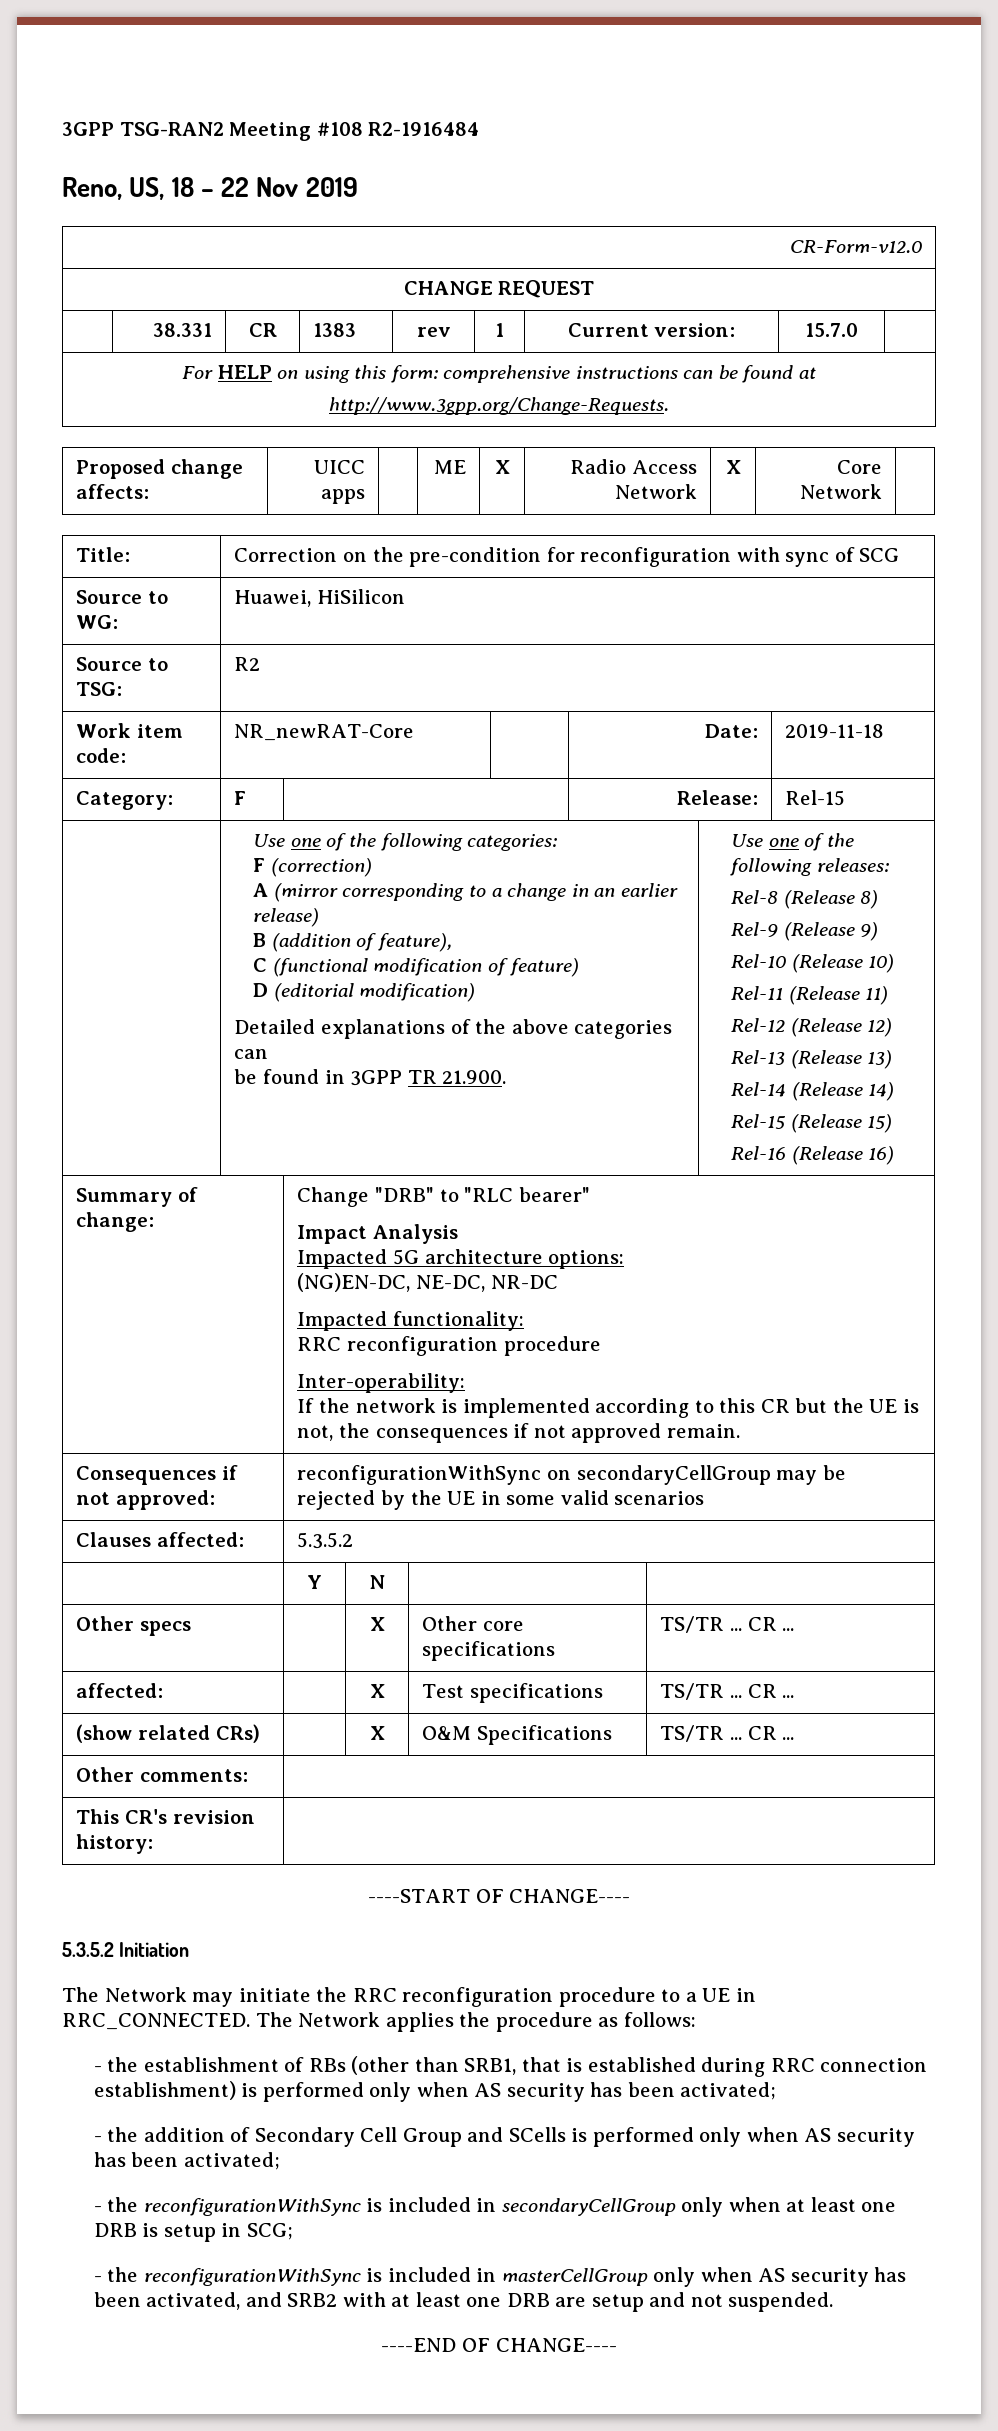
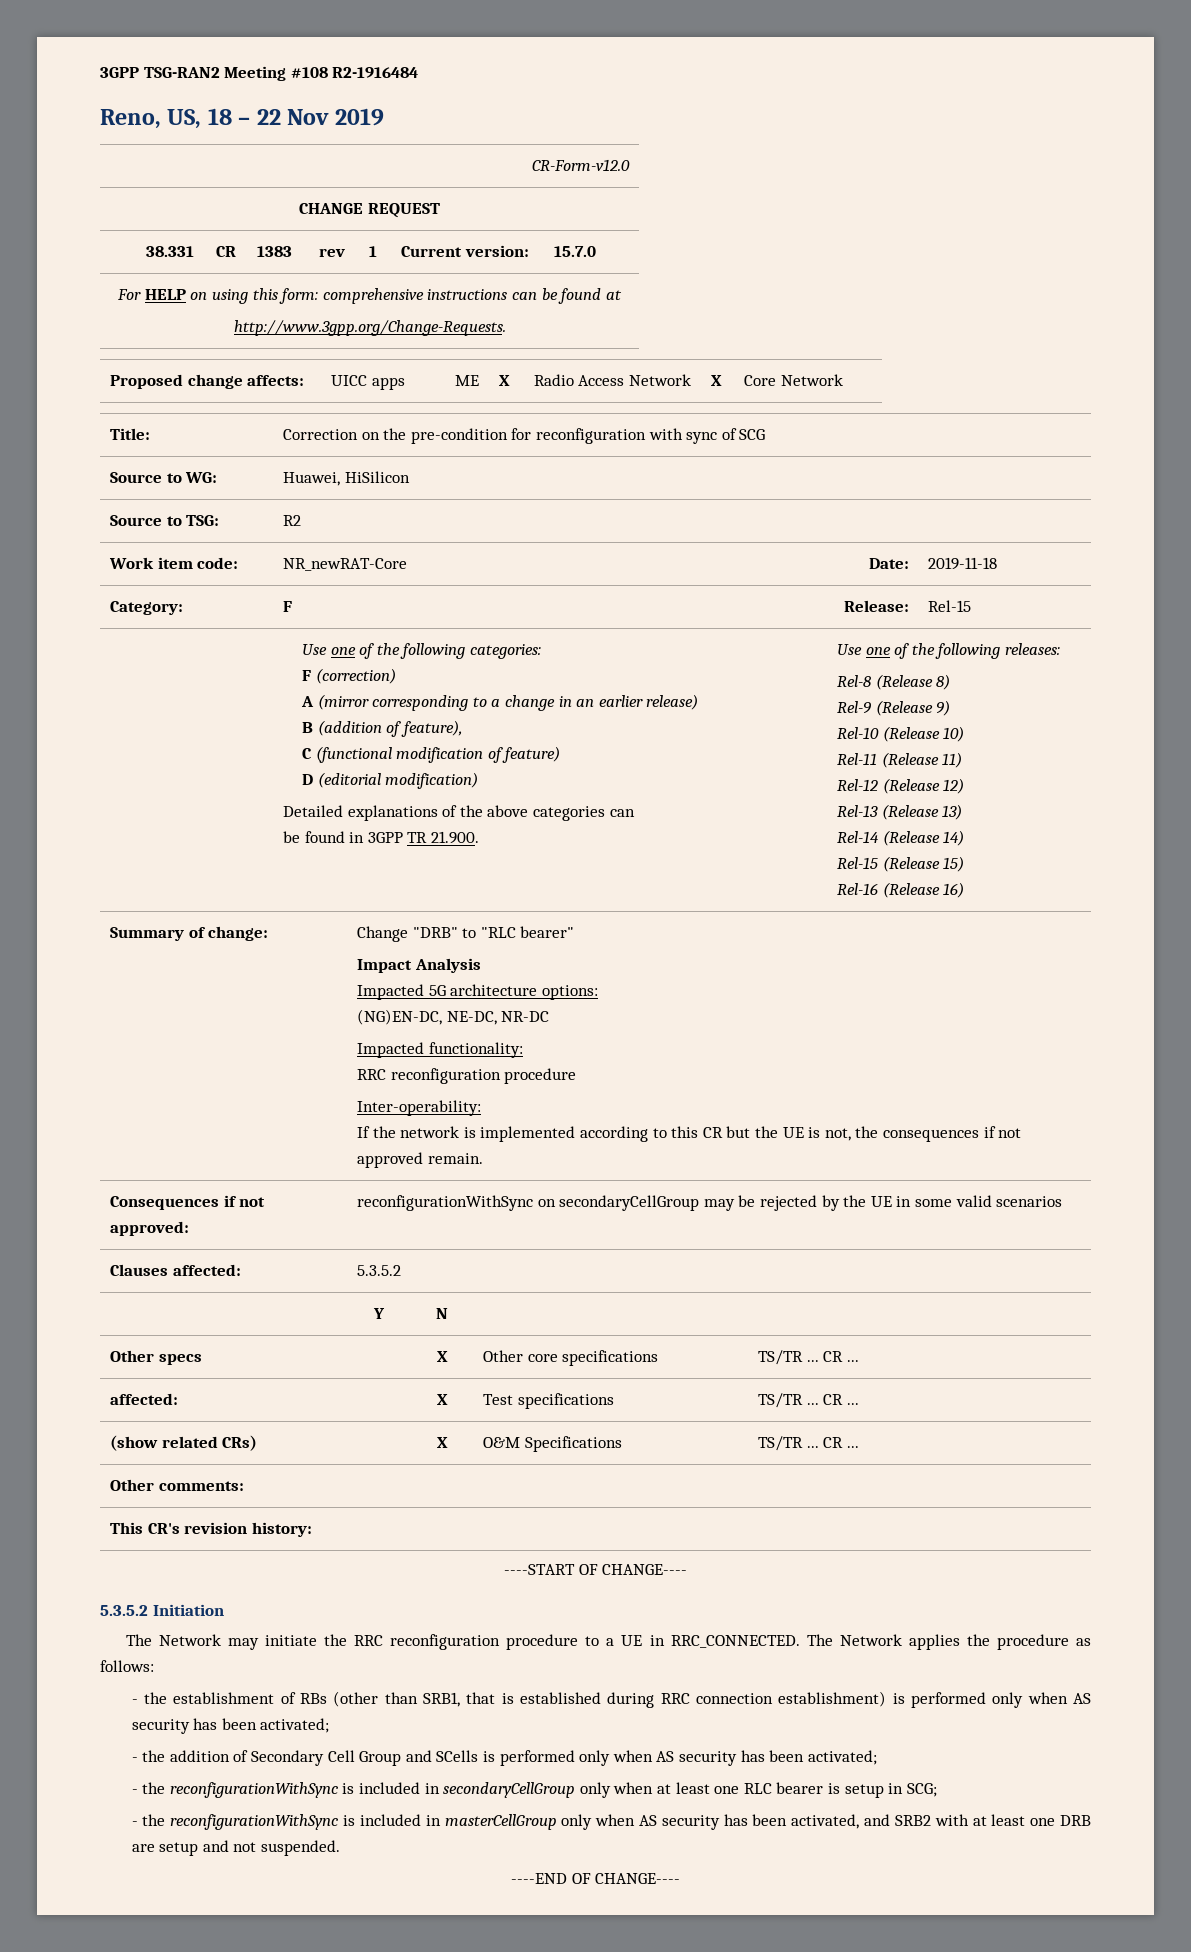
- - the reconfigurationWithSync is included in secondaryCellGroup only when at least one DRB is setup in SCG;
+ - the reconfigurationWithSync is included in secondaryCellGroup only when at least one RLC bearer is setup in SCG;

